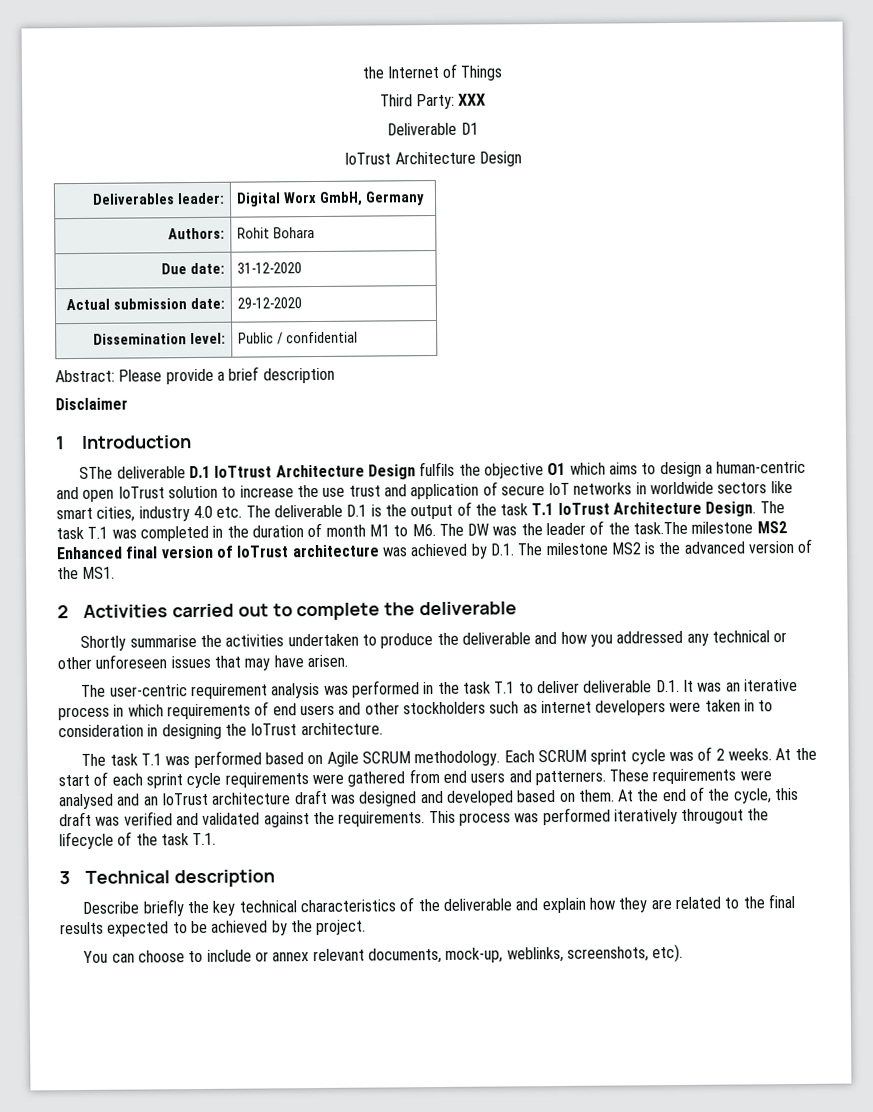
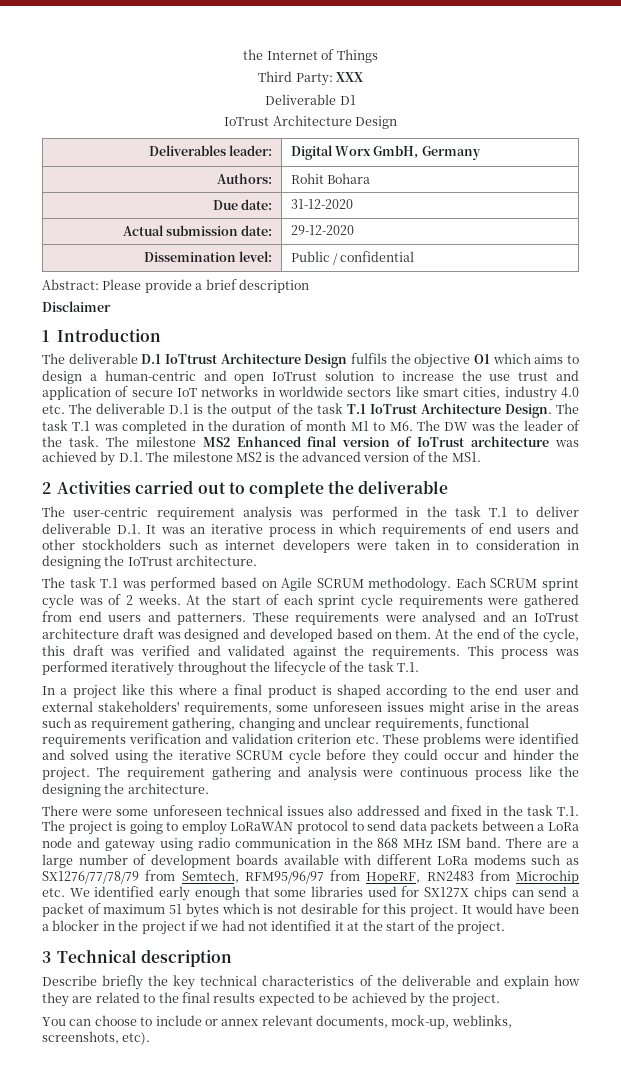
- SThe deliverable D.1 IoTtrust Architecture Design fulfils the objective O1 which aims to design a human-centric and open IoTrust solution to increase the use trust and application of secure IoT networks in worldwide sectors like smart cities, industry 4.0 etc. The deliverable D.1 is the output of the task T.1 IoTrust Architecture Design.
+ The deliverable D.1 IoTtrust Architecture Design fulfils the objective O1 which aims to design a human-centric and open IoTrust solution to increase the use trust and application of secure IoT networks in worldwide sectors like smart cities, industry 4.0 etc. The deliverable D.1 is the output of the task T.1 IoTrust Architecture Design.
- The task T.1 was completed in the duration of month M1 to M6. The DW was the leader of the task.The milestone MS2 Enhanced final version of IoTrust architecture was achieved by D.1. The milestone MS2 is the advanced version of the MS1.
+ The task T.1 was completed in the duration of month M1 to M6. The DW was the leader of the task. The milestone MS2 Enhanced final version of IoTrust architecture was achieved by D.1. The milestone MS2 is the advanced version of the MS1.
- Shortly summarise the activities undertaken to produce the deliverable and how you addressed any technical or other unforeseen issues that may have arisen.
- This process was performed iteratively througout the lifecycle of the task T.1.
+ This process was performed iteratively throughout the lifecycle of the task T.1.
+ In a project like this where a final product is shaped according to the end user and external stakeholders' requirements, some unforeseen issues might arise in the areas such as requirement gathering, changing and unclear requirements, functional requirements verification and validation criterion etc. These problems were identified and solved using the iterative SCRUM cycle before they could occur and hinder the project. The requirement gathering and analysis were continuous process like the designing the architecture.
+ There were some unforeseen technical issues also addressed and fixed in the task T.1. The project is going to employ LoRaWAN protocol to send data packets between a LoRa node and gateway using radio communication in the 868 MHz ISM band. There are a large number of development boards available with different LoRa modems such as SX1276/77/78/79 from Semtech, RFM95/96/97 from HopeRF, RN2483 from Microchip etc. We identified early enough that some libraries used for SX127X chips can send a packet of maximum 51 bytes which is not desirable for this project. It would have been a blocker in the project if we had not identified it at the start of the project.

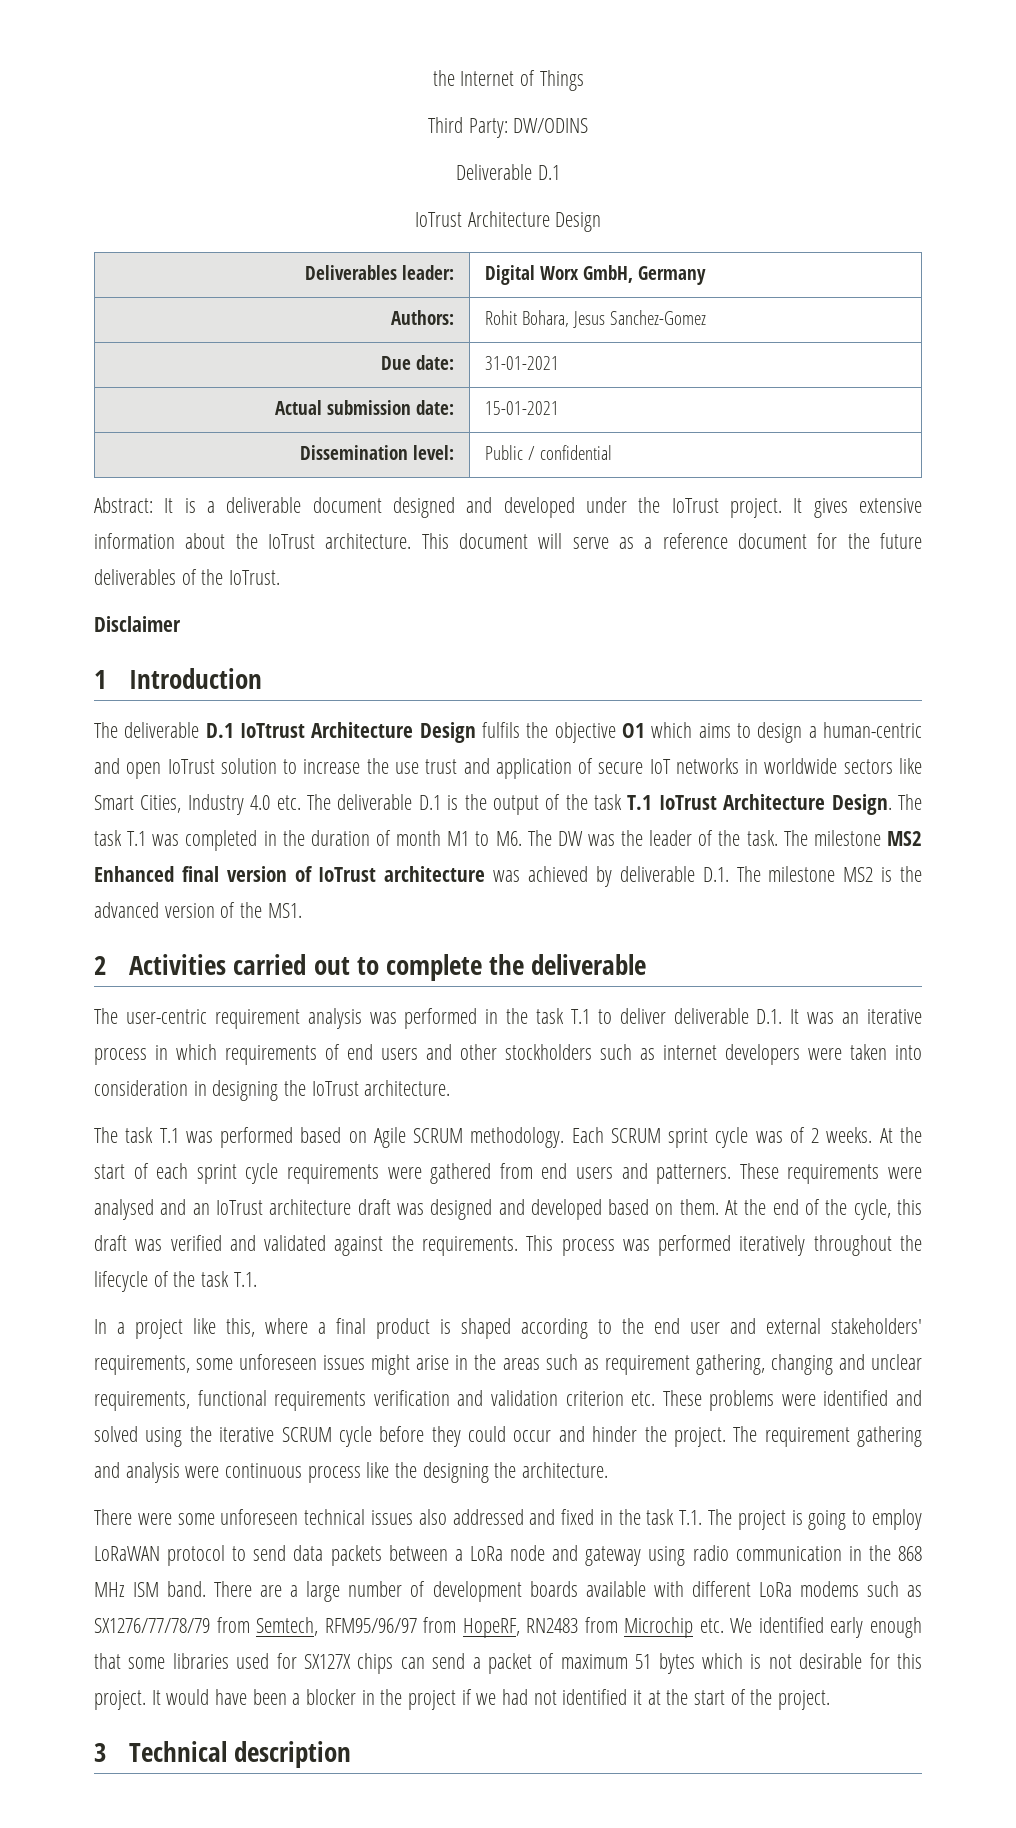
- Third Party: XXX
+ Third Party: DW/ODINS
- Deliverable D1
+ Deliverable D.1
- Authors: | Rohit Bohara
+ Authors: | Rohit Bohara, Jesus Sanchez-Gomez
- Due date: | 31-12-2020
+ Due date: | 31-01-2021
- Actual submission date: | 29-12-2020
+ Actual submission date: | 15-01-2021
- Abstract: Please provide a brief description
+ Abstract: It is a deliverable document designed and developed under the IoTrust project. It gives extensive information about the IoTrust architecture. This document will serve as a reference document for the future deliverables of the IoTrust.
- The deliverable D.1 IoTtrust Architecture Design fulfils the objective O1 which aims to design a human-centric and open IoTrust solution to increase the use trust and application of secure IoT networks in worldwide sectors like smart cities, industry 4.0 etc. The deliverable D.1 is the output of the task T.1 IoTrust Architecture Design.
+ The deliverable D.1 IoTtrust Architecture Design fulfils the objective O1 which aims to design a human-centric and open IoTrust solution to increase the use trust and application of secure IoT networks in worldwide sectors like Smart Cities, Industry 4.0 etc. The deliverable D.1 is the output of the task T.1 IoTrust Architecture Design.
- The milestone MS2 Enhanced final version of IoTrust architecture was achieved by D.1. The milestone MS2 is the advanced version of the MS1.
+ The milestone MS2 Enhanced final version of IoTrust architecture was achieved by deliverable D.1. The milestone MS2 is the advanced version of the MS1.
- The user-centric requirement analysis was performed in the task T.1 to deliver deliverable D.1. It was an iterative process in which requirements of end users and other stockholders such as internet developers were taken in to consideration in designing the IoTrust architecture.
+ The user-centric requirement analysis was performed in the task T.1 to deliver deliverable D.1. It was an iterative process in which requirements of end users and other stockholders such as internet developers were taken into consideration in designing the IoTrust architecture.
- In a project like this where a final product is shaped according to the end user and external stakeholders' requirements, some unforeseen issues might arise in the areas such as requirement gathering, changing and unclear requirements, functional requirements verification and validation criterion etc. These problems were identified and solved using the iterative SCRUM cycle before they could occur and hinder the project.
+ In a project like this, where a final product is shaped according to the end user and external stakeholders' requirements, some unforeseen issues might arise in the areas such as requirement gathering, changing and unclear requirements, functional requirements verification and validation criterion etc. These problems were identified and solved using the iterative SCRUM cycle before they could occur and hinder the project.
- Describe briefly the key technical characteristics of the deliverable and explain how they are related to the final results expected to be achieved by the project.
- You can choose to include or annex relevant documents, mock-up, weblinks, screenshots, etc).

